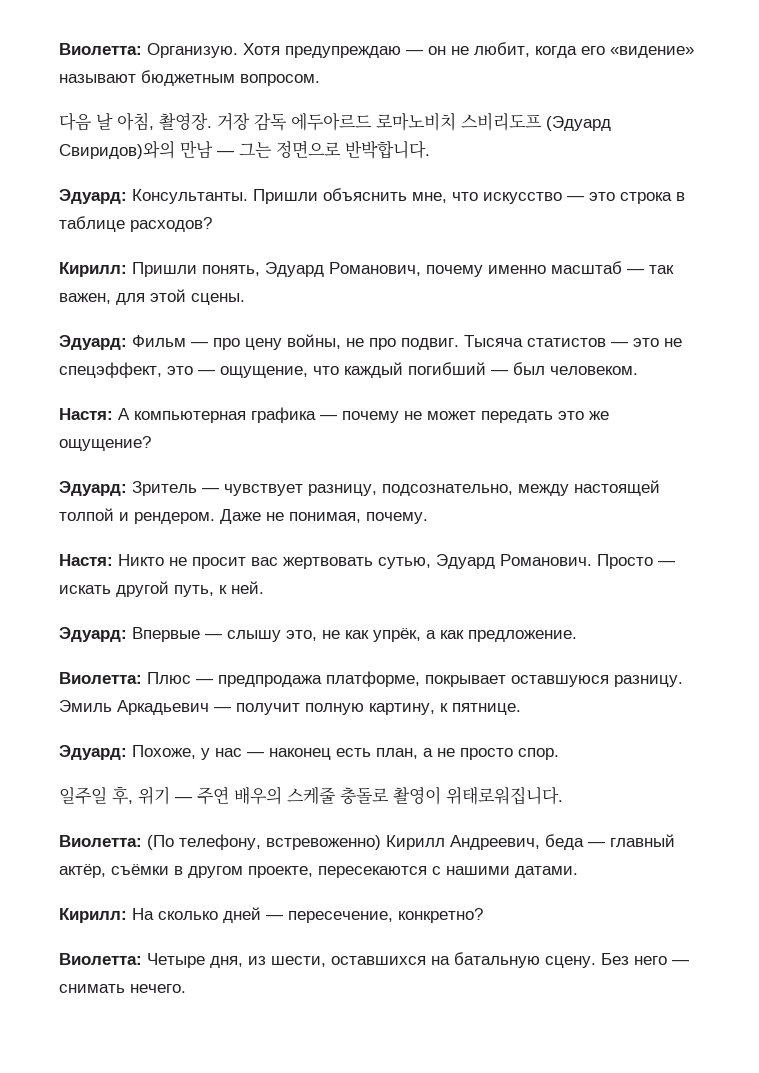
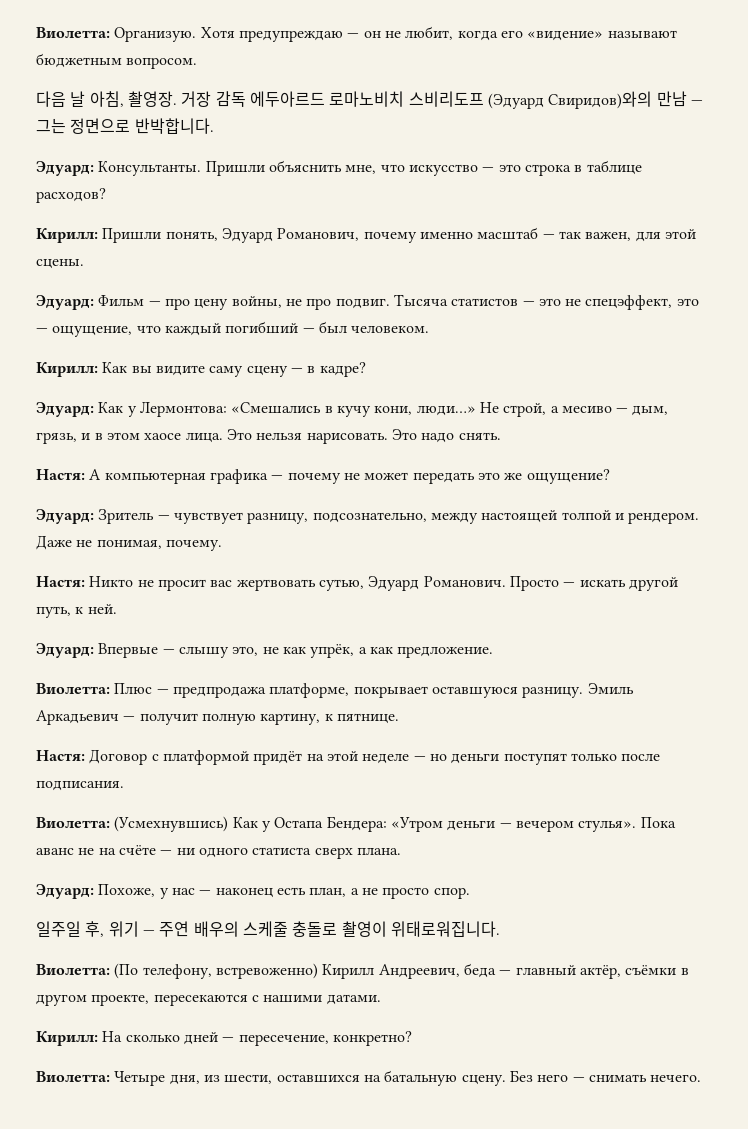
+ Кирилл: Как вы видите саму сцену — в кадре?
+ Эдуард: Как у Лермонтова: «Смешались в кучу кони, люди…» Не строй, а месиво — дым, грязь, и в этом хаосе лица. Это нельзя нарисовать. Это надо снять.
+ Настя: Договор с платформой придёт на этой неделе — но деньги поступят только после подписания.
+ Виолетта: (Усмехнувшись) Как у Остапа Бендера: «Утром деньги — вечером стулья». Пока аванс не на счёте — ни одного статиста сверх плана.

